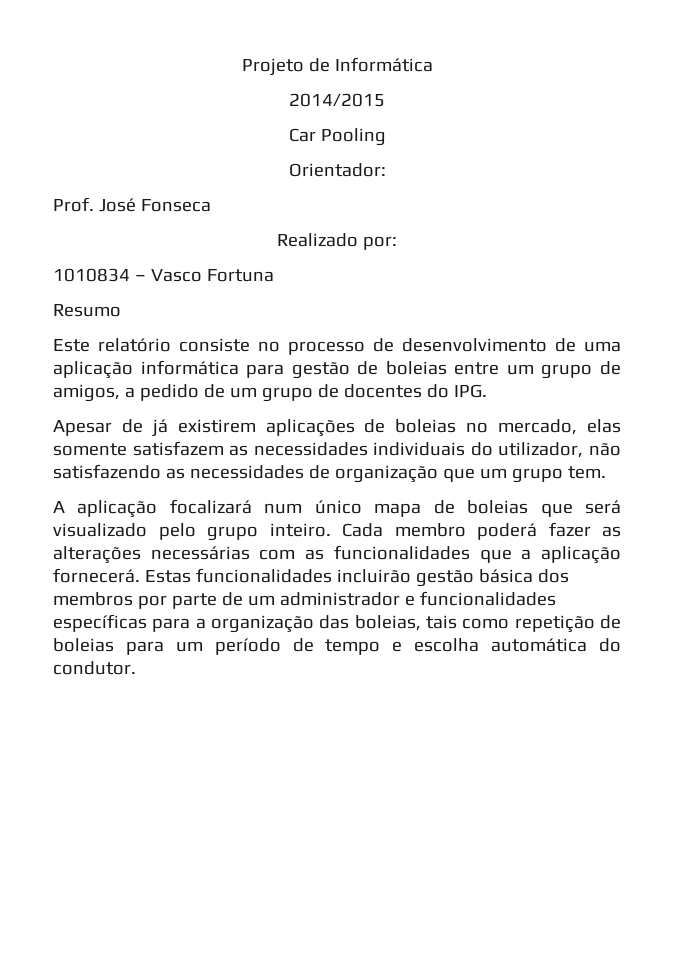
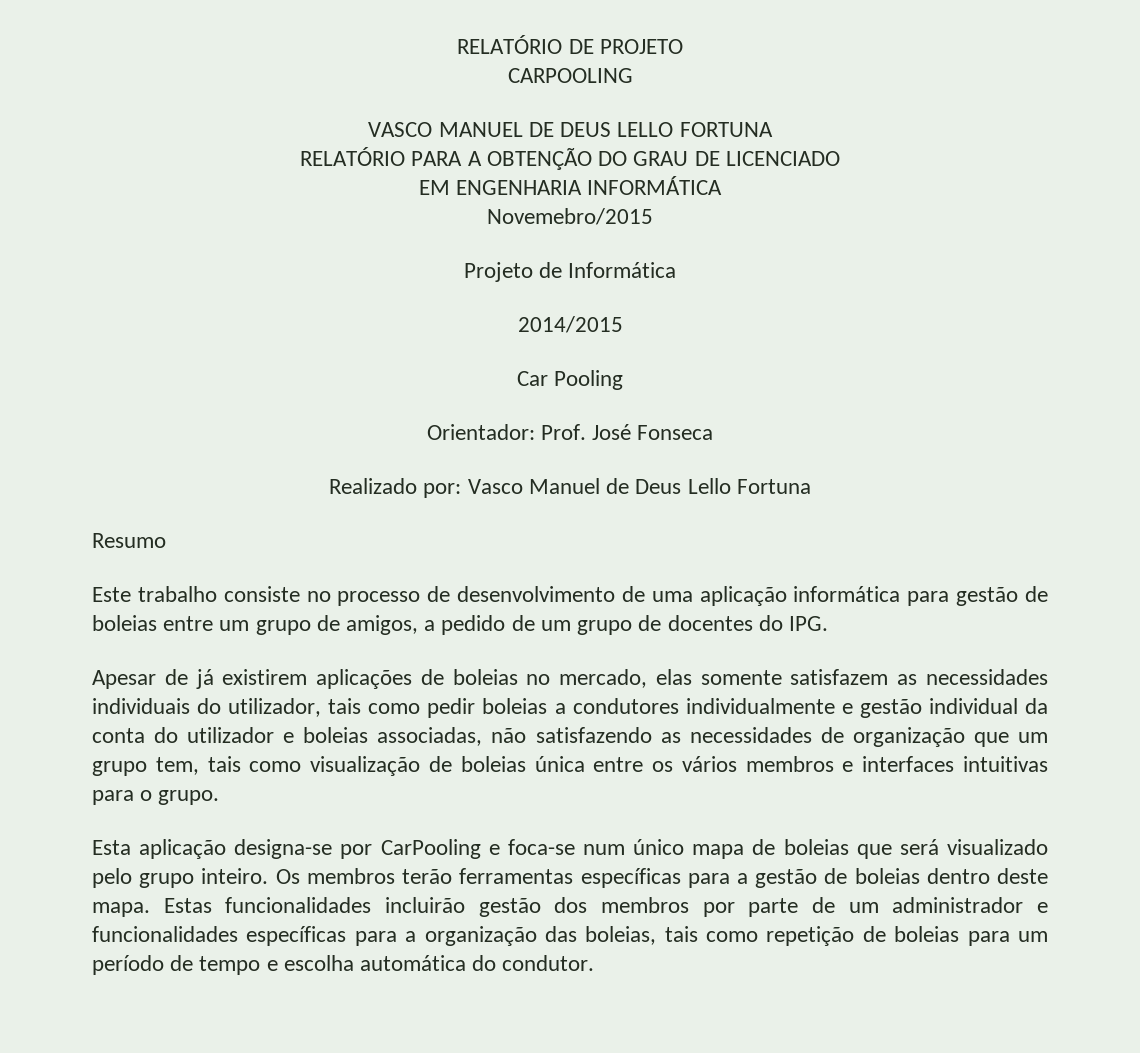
+ RELATÓRIO DE PROJETO
+ CARPOOLING
+ VASCO MANUEL DE DEUS LELLO FORTUNA
+ RELATÓRIO PARA A OBTENÇÃO DO GRAU DE LICENCIADO
+ EM ENGENHARIA INFORMÁTICA
+ Novemebro/2015
- Orientador:
- Prof. José Fonseca
+ Orientador: Prof. José Fonseca
- Realizado por:
- 1010834 – Vasco Fortuna
+ Realizado por: Vasco Manuel de Deus Lello Fortuna
- Este relatório consiste no processo de desenvolvimento de uma aplicação informática para gestão de boleias entre um grupo de amigos, a pedido de um grupo de docentes do IPG.
+ Este trabalho consiste no processo de desenvolvimento de uma aplicação informática para gestão de boleias entre um grupo de amigos, a pedido de um grupo de docentes do IPG.
- Apesar de já existirem aplicações de boleias no mercado, elas somente satisfazem as necessidades individuais do utilizador, não satisfazendo as necessidades de organização que um grupo tem.
- A aplicação focalizará num único mapa de boleias que será visualizado pelo grupo inteiro.
+ Apesar de já existirem aplicações de boleias no mercado, elas somente satisfazem as necessidades individuais do utilizador, tais como pedir boleias a condutores individualmente e gestão individual da conta do utilizador e boleias associadas, não satisfazendo as necessidades de organização que um grupo tem, tais como visualização de boleias única entre os vários membros e interfaces intuitivas para o grupo.
+ Esta aplicação designa-se por CarPooling e foca-se num único mapa de boleias que será visualizado pelo grupo inteiro.
- Cada membro poderá fazer as alterações necessárias com as funcionalidades que a aplicação fornecerá.
+ Os membros terão ferramentas específicas para a gestão de boleias dentro deste mapa.
- Estas funcionalidades incluirão gestão básica dos membros por parte de um administrador e funcionalidades específicas para a organização das boleias, tais como repetição de boleias para um período de tempo e escolha automática do condutor.
+ Estas funcionalidades incluirão gestão dos membros por parte de um administrador e funcionalidades específicas para a organização das boleias, tais como repetição de boleias para um período de tempo e escolha automática do condutor.

